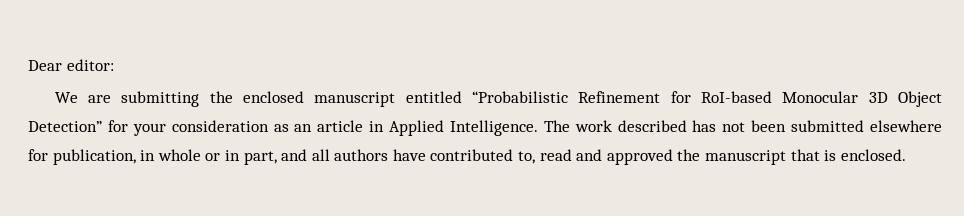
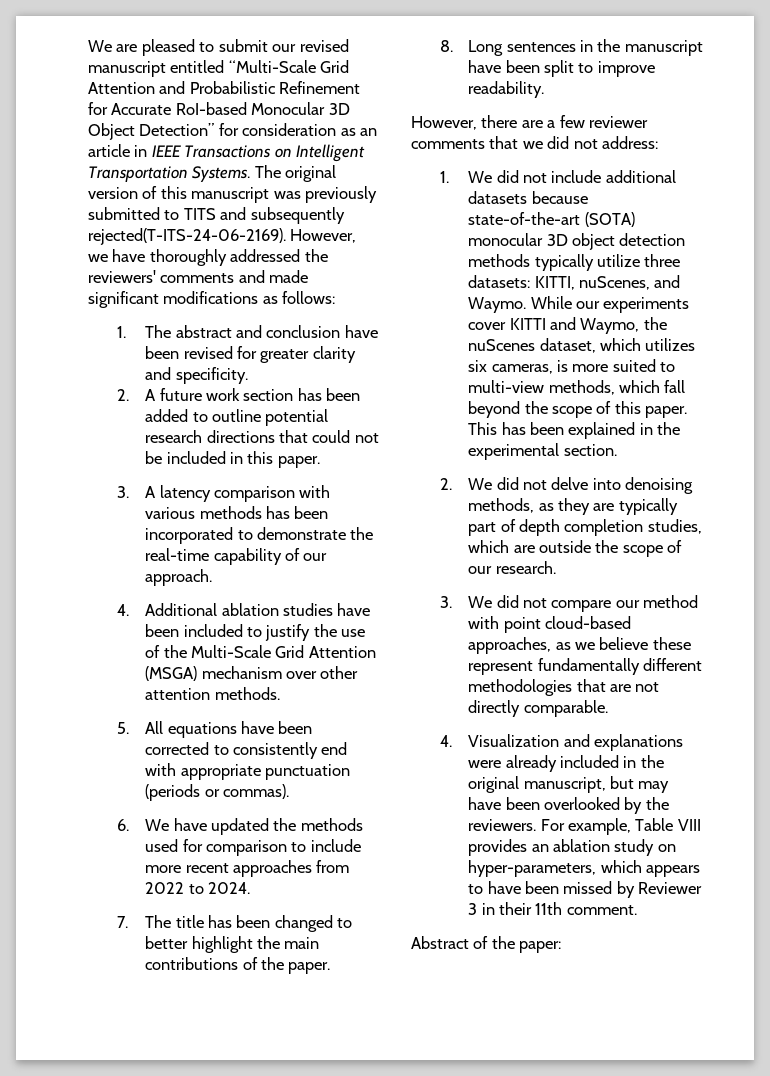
- Dear editor:
- We are submitting the enclosed manuscript entitled “Probabilistic Refinement for RoI-based Monocular 3D Object Detection” for your consideration as an article in Applied Intelligence. The work described has not been submitted elsewhere for publication, in whole or in part, and all authors have contributed to, read and approved the manuscript that is enclosed.
+ We are pleased to submit our revised manuscript entitled “Multi-Scale Grid Attention and Probabilistic Refinement for Accurate RoI-based Monocular 3D Object Detection” for consideration as an article in IEEE Transactions on Intelligent Transportation Systems. The original version of this manuscript was previously submitted to TITS and subsequently rejected(T-ITS-24-06-2169). However, we have thoroughly addressed the reviewers' comments and made significant modifications as follows:
+ 1. The abstract and conclusion have been revised for greater clarity and specificity.
+ 2. A future work section has been added to outline potential research directions that could not be included in this paper.
+ 3. A latency comparison with various methods has been incorporated to demonstrate the real-time capability of our approach.
+ 4. Additional ablation studies have been included to justify the use of the Multi-Scale Grid Attention (MSGA) mechanism over other attention methods.
+ 5. All equations have been corrected to consistently end with appropriate punctuation (periods or commas).
+ 6. We have updated the methods used for comparison to include more recent approaches from 2022 to 2024.
+ 7. The title has been changed to better highlight the main contributions of the paper.
+ 8. Long sentences in the manuscript have been split to improve readability.
+ However, there are a few reviewer comments that we did not address:
+ 1. We did not include additional datasets because state-of-the-art (SOTA) monocular 3D object detection methods typically utilize three datasets: KITTI, nuScenes, and Waymo. While our experiments cover KITTI and Waymo, the nuScenes dataset, which utilizes six cameras, is more suited to multi-view methods, which fall beyond the scope of this paper. This has been explained in the experimental section.
+ 2. We did not delve into denoising methods, as they are typically part of depth completion studies, which are outside the scope of our research.
+ 3. We did not compare our method with point cloud-based approaches, as we believe these represent fundamentally different methodologies that are not directly comparable.
+ 4. Visualization and explanations were already included in the original manuscript, but may have been overlooked by the reviewers. For example, Table VIII provides an ablation study on hyper-parameters, which appears to have been missed by Reviewer 3 in their 11th comment.
+ Abstract of the paper:

